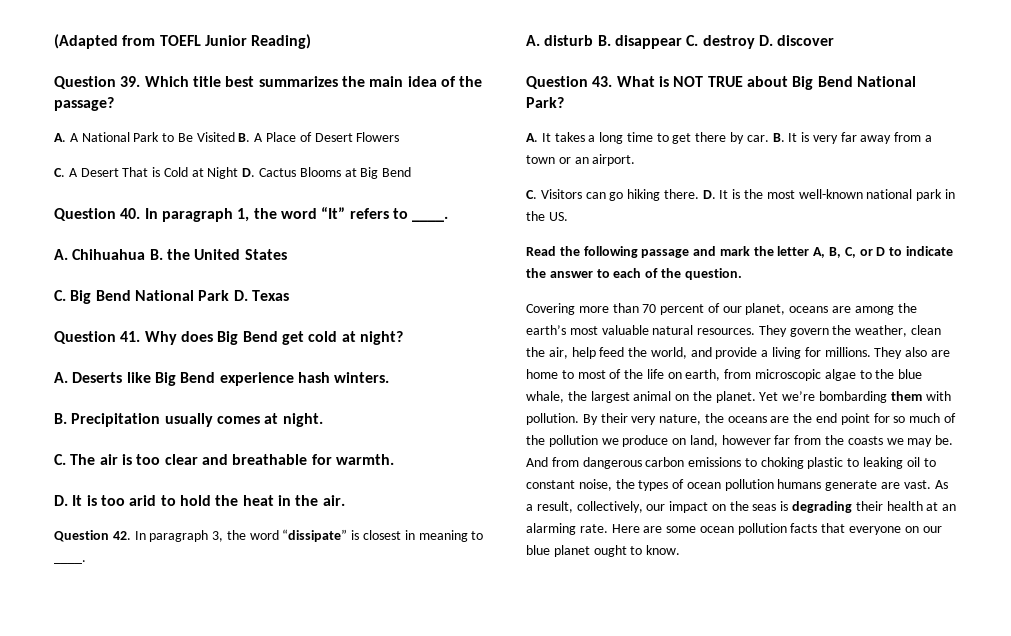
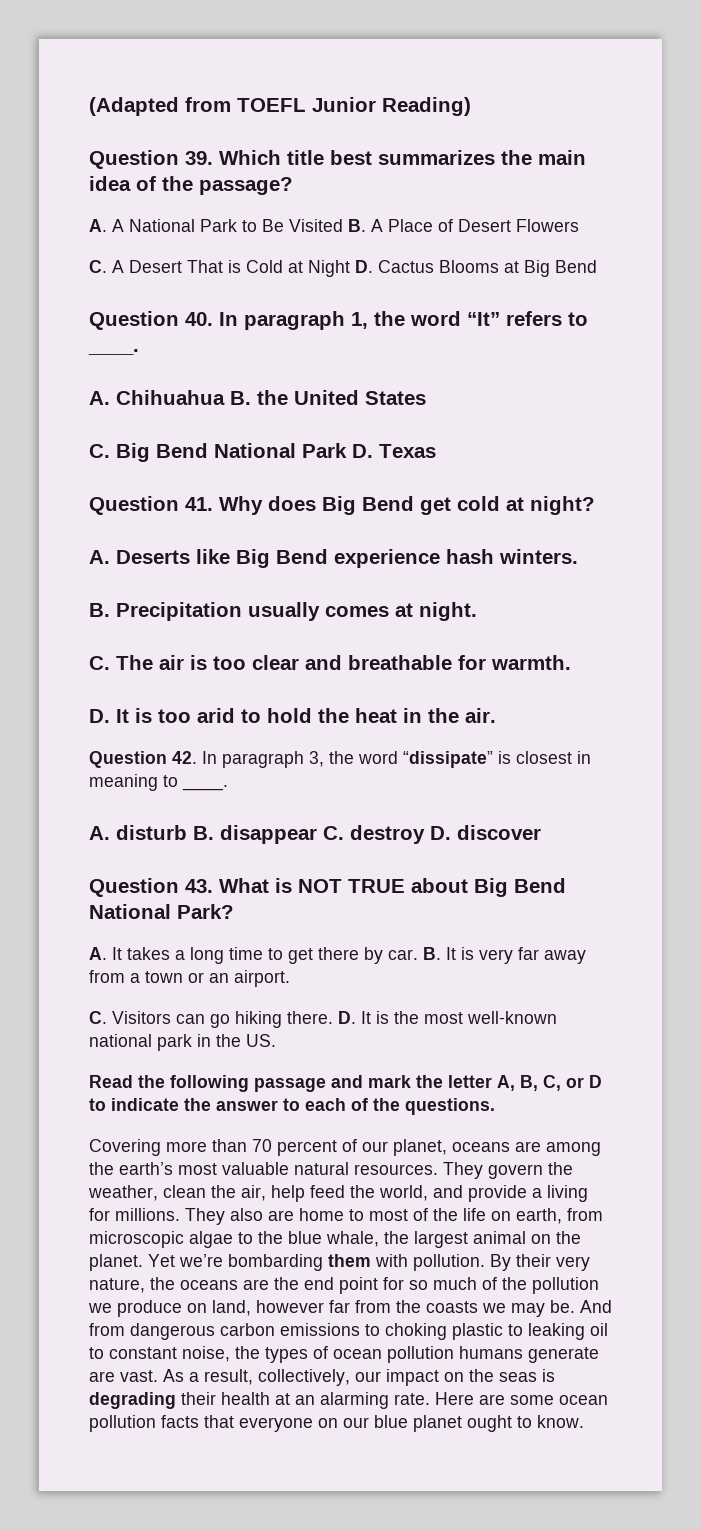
- Read the following passage and mark the letter A, B, C, or D to indicate the answer to each of the question.
+ Read the following passage and mark the letter A, B, C, or D to indicate the answer to each of the questions.

